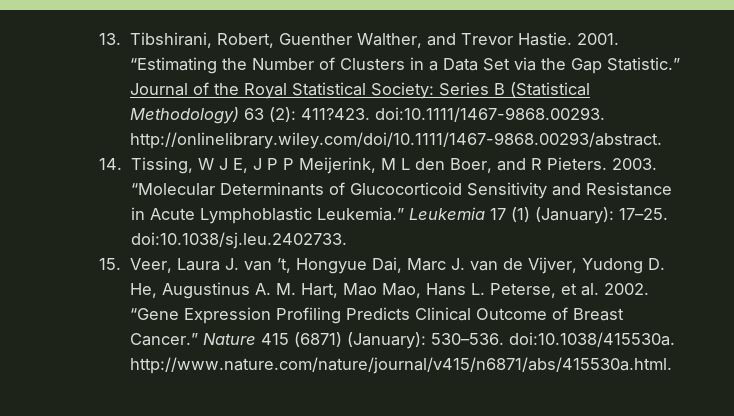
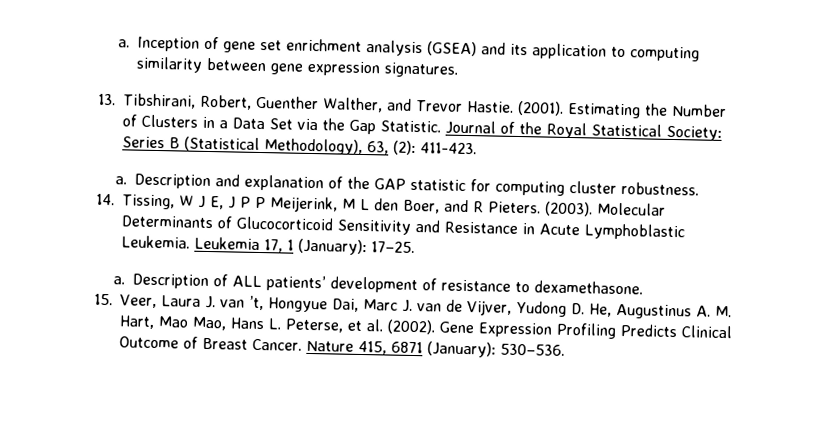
+ a. Inception of gene set enrichment analysis (GSEA) and its application to computing similarity between gene expression signatures.
- 2001. “Estimating the Number of Clusters in a Data Set via the Gap Statistic.”
+ (2001). Estimating the Number of Clusters in a Data Set via the Gap Statistic.
- Journal of the Royal Statistical Society: Series B (Statistical Methodology) 63 (2): 411?423. doi:10.1111/1467-9868.00293. http://onlinelibrary.wiley.com/doi/10.1111/1467-9868.00293/abstract.
+ Journal of the Royal Statistical Society: Series B (Statistical Methodology), 63, (2): 411-423.
+ a. Description and explanation of the GAP statistic for computing cluster robustness.
- 2003. “Molecular Determinants of Glucocorticoid Sensitivity and Resistance in Acute Lymphoblastic Leukemia.” Leukemia 17 (1) (January): 17–25. doi:10.1038/sj.leu.2402733.
+ (2003). Molecular Determinants of Glucocorticoid Sensitivity and Resistance in Acute Lymphoblastic Leukemia. Leukemia 17, 1 (January): 17–25.
+ a. Description of ALL patients’ development of resistance to dexamethasone.
- 15. Veer, Laura J. van ’t, Hongyue Dai, Marc J. van de Vijver, Yudong D. He, Augustinus A. M. Hart, Mao Mao, Hans L. Peterse, et al. 2002. “Gene Expression Profiling Predicts Clinical Outcome of Breast Cancer.” Nature 415 (6871) (January): 530–536. doi:10.1038/415530a. http://www.nature.com/nature/journal/v415/n6871/abs/415530a.html.
+ 15. Veer, Laura J. van ’t, Hongyue Dai, Marc J. van de Vijver, Yudong D. He, Augustinus A. M. Hart, Mao Mao, Hans L. Peterse, et al. (2002). Gene Expression Profiling Predicts Clinical Outcome of Breast Cancer. Nature 415, 6871 (January): 530–536.

